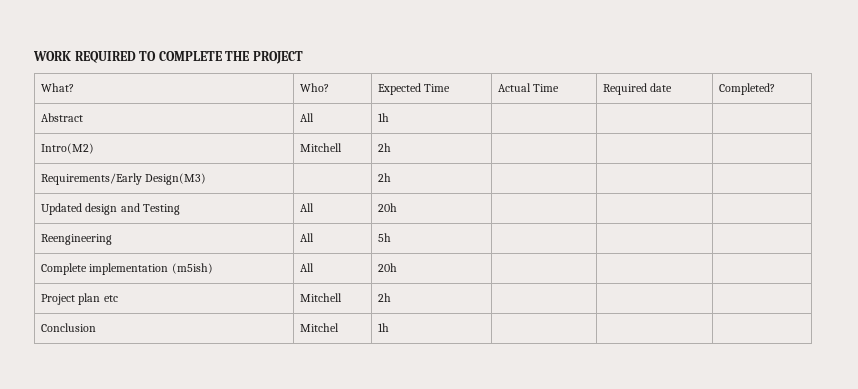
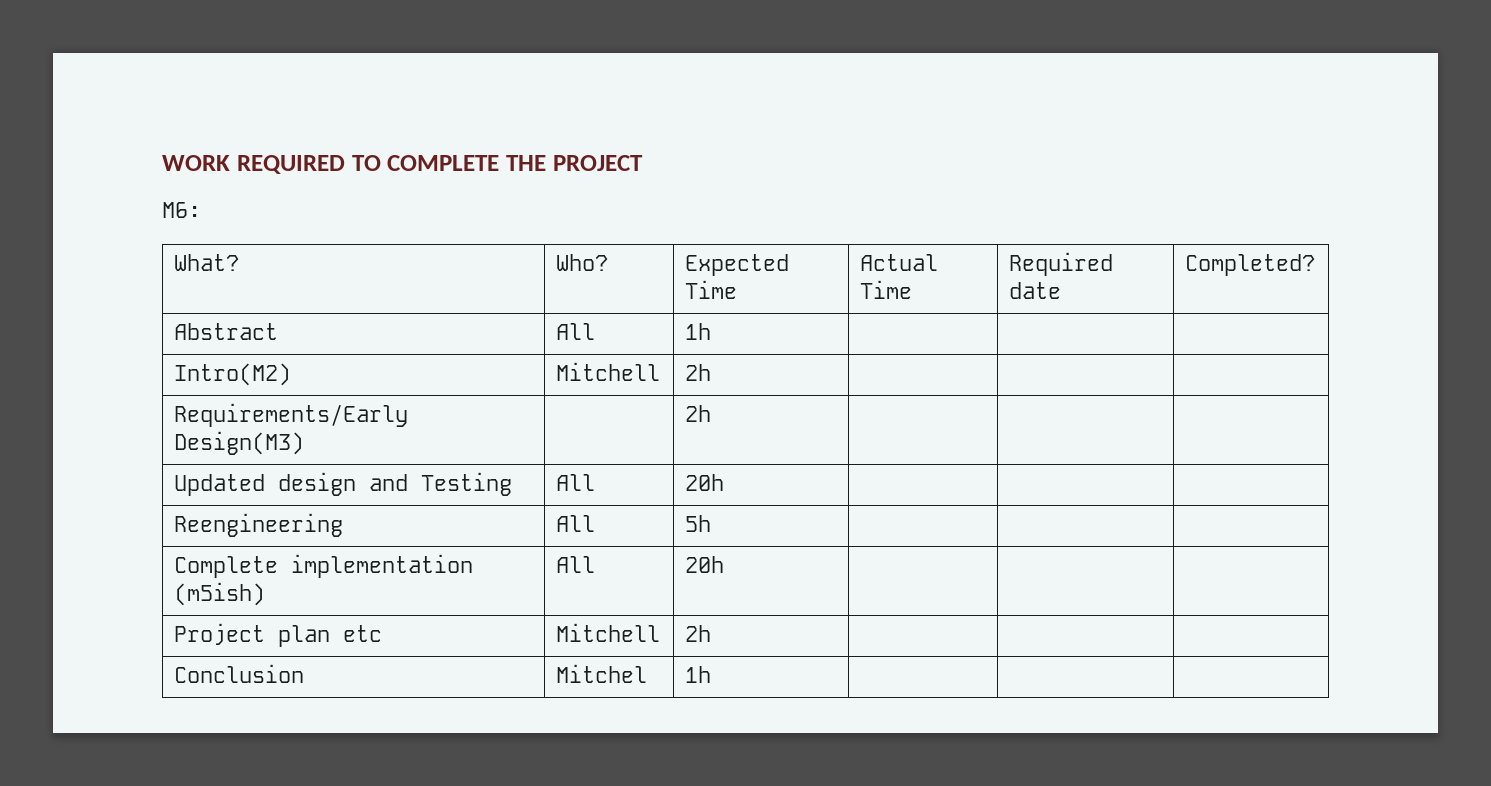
+ M6:

